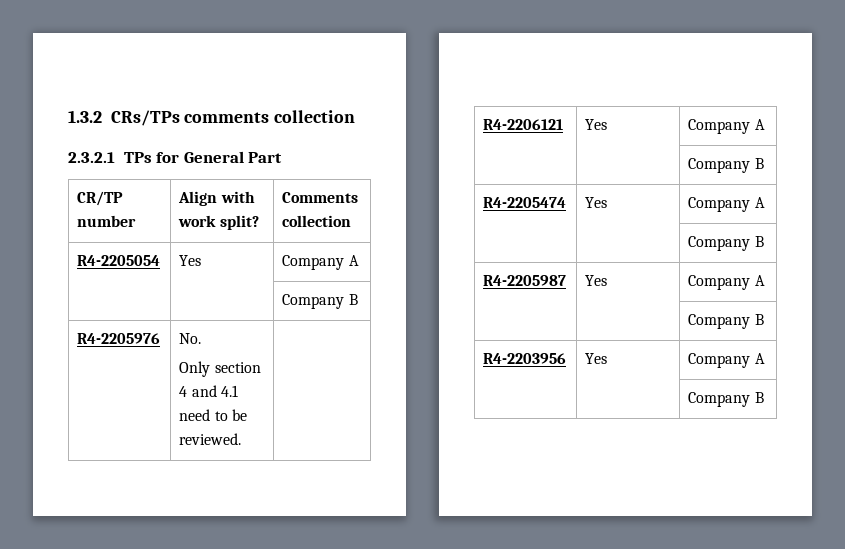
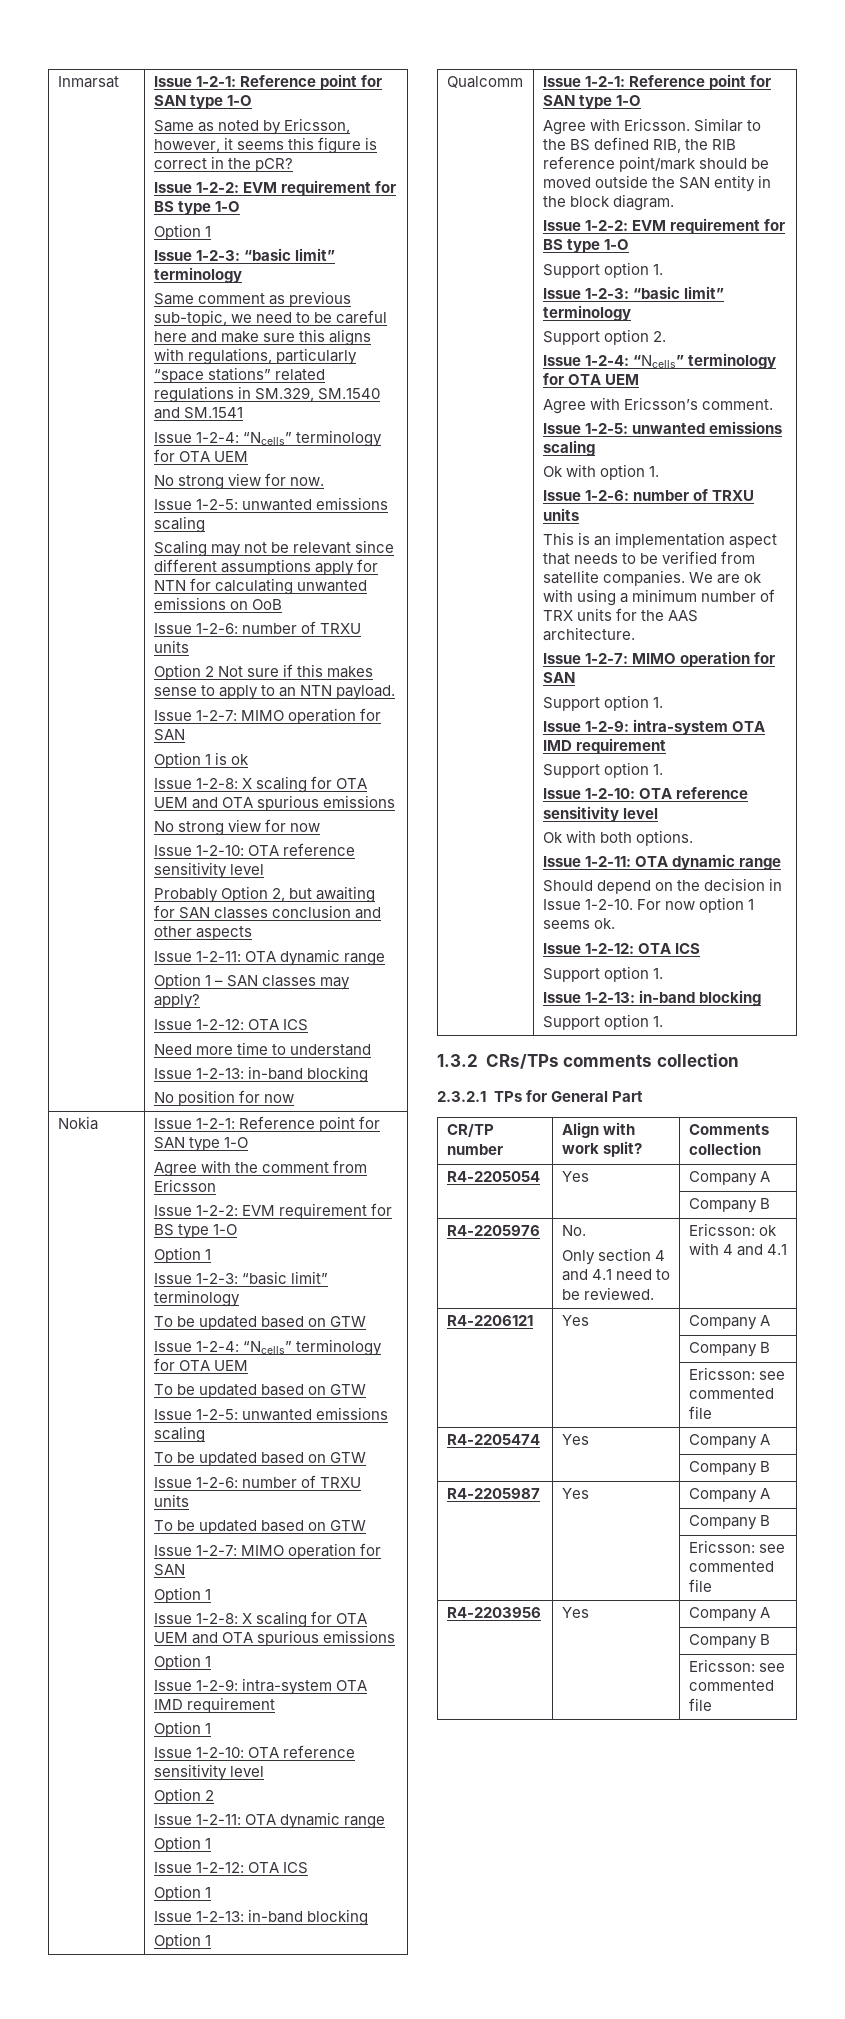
+ Inmarsat | Issue 1-2-1: Reference point for SAN type 1-O
+ Same as noted by Ericsson, however, it seems this figure is correct in the pCR?
+ Issue 1-2-2: EVM requirement for BS type 1-O
+ Option 1
+ Issue 1-2-3: “basic limit” terminology
+ Same comment as previous sub-topic, we need to be careful here and make sure this aligns with regulations, particularly “space stations” related regulations in SM.329, SM.1540 and SM.1541
+ Issue 1-2-4: “Ncells” terminology for OTA UEM
+ No strong view for now.
+ Issue 1-2-5: unwanted emissions scaling
+ Scaling may not be relevant since different assumptions apply for NTN for calculating unwanted emissions on OoB
+ Issue 1-2-6: number of TRXU units
+ Option 2 Not sure if this makes sense to apply to an NTN payload.
+ Issue 1-2-7: MIMO operation for SAN
+ Option 1 is ok
+ Issue 1-2-8: X scaling for OTA UEM and OTA spurious emissions
+ No strong view for now
+ Issue 1-2-10: OTA reference sensitivity level
+ Probably Option 2, but awaiting for SAN classes conclusion and other aspects
+ Issue 1-2-11: OTA dynamic range
+ Option 1 – SAN classes may apply?
+ Issue 1-2-12: OTA ICS
+ Need more time to understand
+ Issue 1-2-13: in-band blocking
+ No position for now
+ Nokia | Issue 1-2-1: Reference point for SAN type 1-O
+ Agree with the comment from Ericsson
+ Issue 1-2-2: EVM requirement for BS type 1-O
+ Option 1
+ Issue 1-2-3: “basic limit” terminology
+ To be updated based on GTW
+ Issue 1-2-4: “Ncells” terminology for OTA UEM
+ To be updated based on GTW
+ Issue 1-2-5: unwanted emissions scaling
+ To be updated based on GTW
+ Issue 1-2-6: number of TRXU units
+ To be updated based on GTW
+ Issue 1-2-7: MIMO operation for SAN
+ Option 1
+ Issue 1-2-8: X scaling for OTA UEM and OTA spurious emissions
+ Option 1
+ Issue 1-2-9: intra-system OTA IMD requirement
+ Option 1
+ Issue 1-2-10: OTA reference sensitivity level
+ Option 2
+ Issue 1-2-11: OTA dynamic range
+ Option 1
+ Issue 1-2-12: OTA ICS
+ Option 1
+ Issue 1-2-13: in-band blocking
+ Option 1
+ Qualcomm | Issue 1-2-1: Reference point for SAN type 1-O
+ Agree with Ericsson. Similar to the BS defined RIB, the RIB reference point/mark should be moved outside the SAN entity in the block diagram.
+ Issue 1-2-2: EVM requirement for BS type 1-O
+ Support option 1.
+ Issue 1-2-3: “basic limit” terminology
+ Support option 2.
+ Issue 1-2-4: “Ncells” terminology for OTA UEM
+ Agree with Ericsson’s comment.
+ Issue 1-2-5: unwanted emissions scaling
+ Ok with option 1.
+ Issue 1-2-6: number of TRXU units
+ This is an implementation aspect that needs to be verified from satellite companies. We are ok with using a minimum number of TRX units for the AAS architecture.
+ Issue 1-2-7: MIMO operation for SAN
+ Support option 1.
+ Issue 1-2-9: intra-system OTA IMD requirement
+ Support option 1.
+ Issue 1-2-10: OTA reference sensitivity level
+ Ok with both options.
+ Issue 1-2-11: OTA dynamic range
+ Should depend on the decision in Issue 1-2-10. For now option 1 seems ok.
+ Issue 1-2-12: OTA ICS
+ Support option 1.
+ Issue 1-2-13: in-band blocking
+ Support option 1.
  R4-2205976 | No.
- Only section 4 and 4.1 need to be reviewed. |
+ Only section 4 and 4.1 need to be reviewed. | Ericsson: ok with 4 and 4.1
  R4-2206121 | Yes | Company A
  | | Company B
+ | | Ericsson: see commented file
  R4-2205987 | Yes | Company A
  | | Company B
+ | | Ericsson: see commented file
  R4-2203956 | Yes | Company A
  | | Company B
+ | | Ericsson: see commented file

